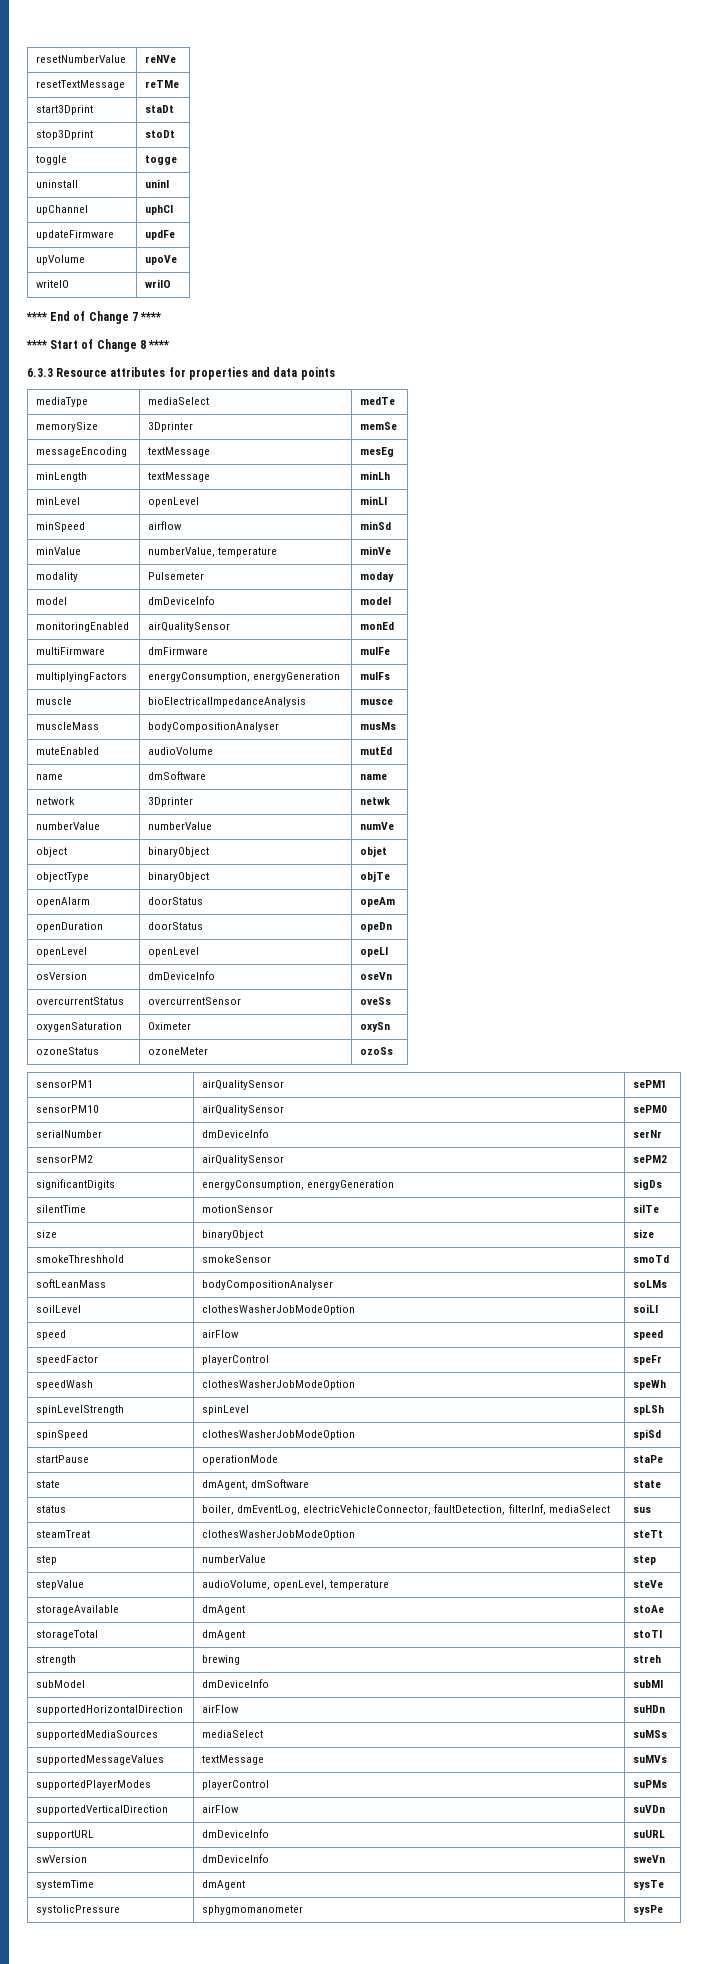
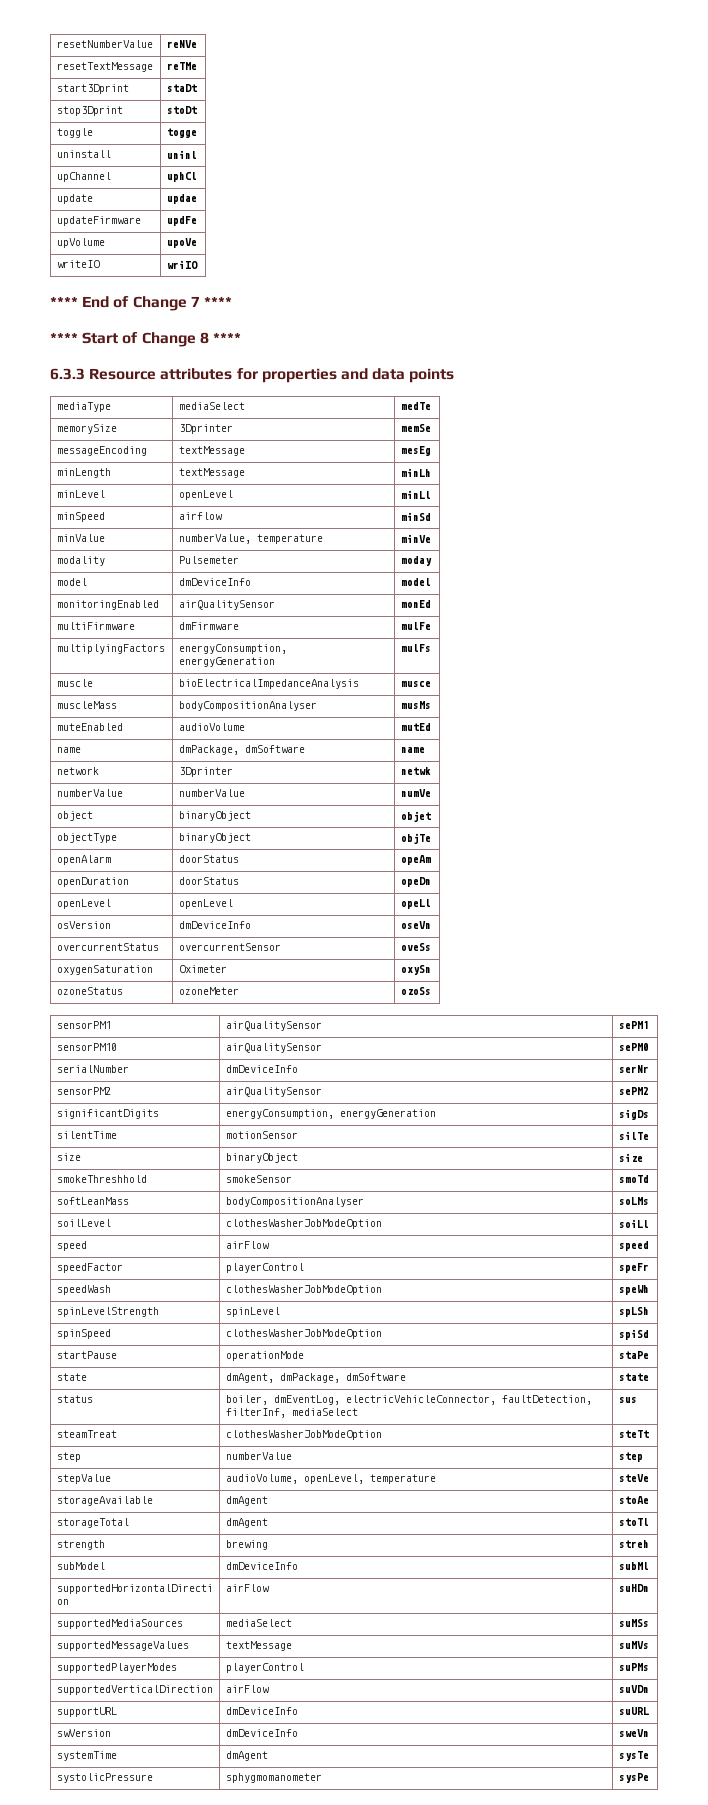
+ update | updae
- name | dmSoftware | name
+ name | dmPackage, dmSoftware | name
- state | dmAgent, dmSoftware | state
+ state | dmAgent, dmPackage, dmSoftware | state

